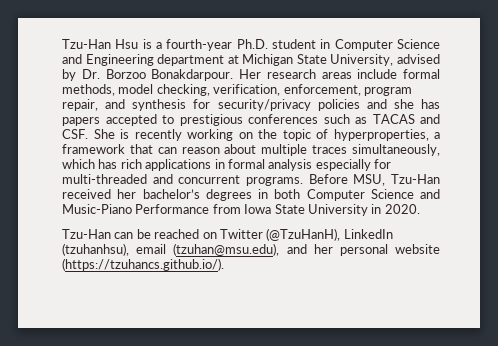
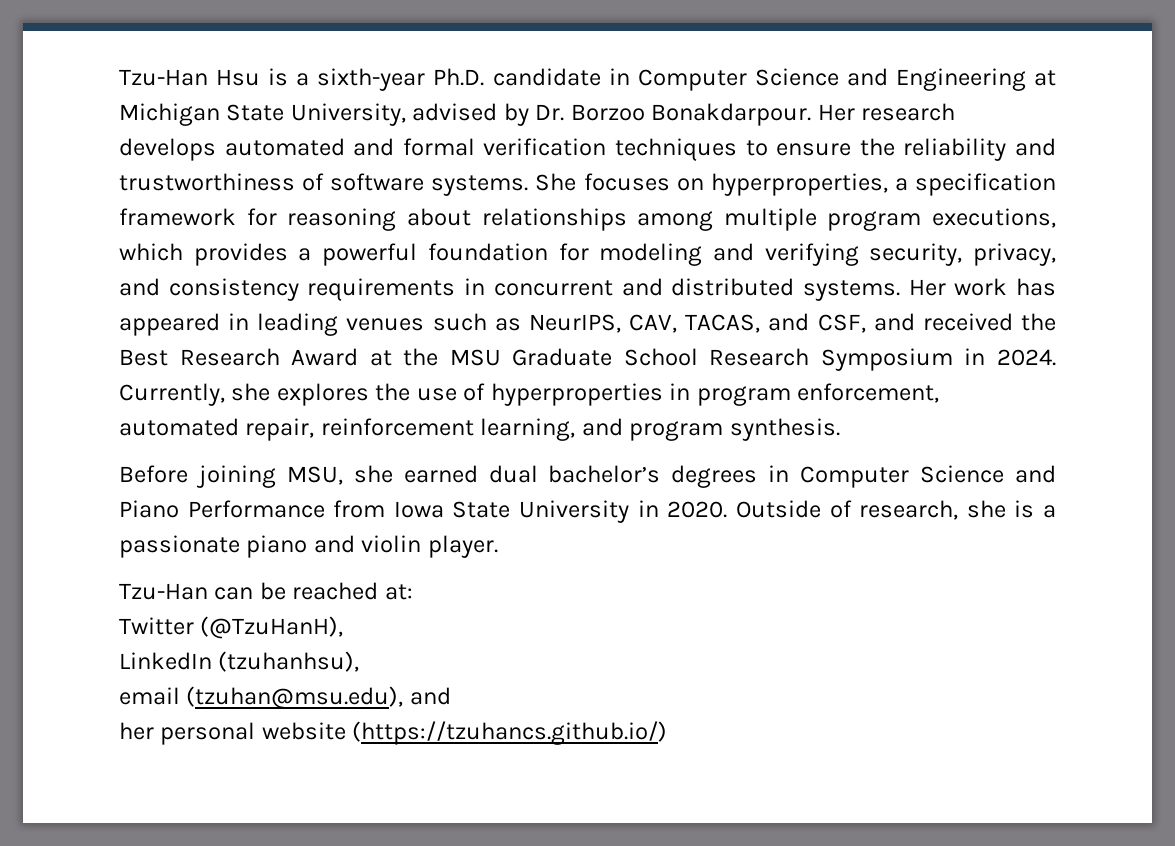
- Tzu-Han Hsu is a fourth-year Ph.D. student in Computer Science and Engineering department at Michigan State University, advised by Dr. Borzoo Bonakdarpour.
+ Tzu-Han Hsu is a sixth-year Ph.D. candidate in Computer Science and Engineering at Michigan State University, advised by Dr. Borzoo Bonakdarpour.
- Her research areas include formal methods, model checking, verification, enforcement, program repair, and synthesis for security/privacy policies and she has papers accepted to prestigious conferences such as TACAS and CSF. She is recently working on the topic of hyperproperties, a framework that can reason about multiple traces simultaneously, which has rich applications in formal analysis especially for multi-threaded and concurrent programs. Before MSU, Tzu-Han received her bachelor’s degrees in both Computer Science and Music-Piano Performance from Iowa State University in 2020.
+ Her research develops automated and formal verification techniques to ensure the reliability and trustworthiness of software systems. She focuses on hyperproperties, a specification framework for reasoning about relationships among multiple program executions, which provides a powerful foundation for modeling and verifying security, privacy, and consistency requirements in concurrent and distributed systems. Her work has appeared in leading venues such as NeurIPS, CAV, TACAS, and CSF, and received the Best Research Award at the MSU Graduate School Research Symposium in 2024. Currently, she explores the use of hyperproperties in program enforcement, automated repair, reinforcement learning, and program synthesis.
+ Before joining MSU, she earned dual bachelor’s degrees in Computer Science and Piano Performance from Iowa State University in 2020. Outside of research, she is a passionate piano and violin player.
- Tzu-Han can be reached on Twitter (@TzuHanH), LinkedIn (tzuhanhsu), email (tzuhan@msu.edu), and her personal website (https://tzuhancs.github.io/).
+ Tzu-Han can be reached at:
+ Twitter (@TzuHanH),
+ LinkedIn (tzuhanhsu),
+ email (tzuhan@msu.edu), and
+ her personal website (https://tzuhancs.github.io/)

